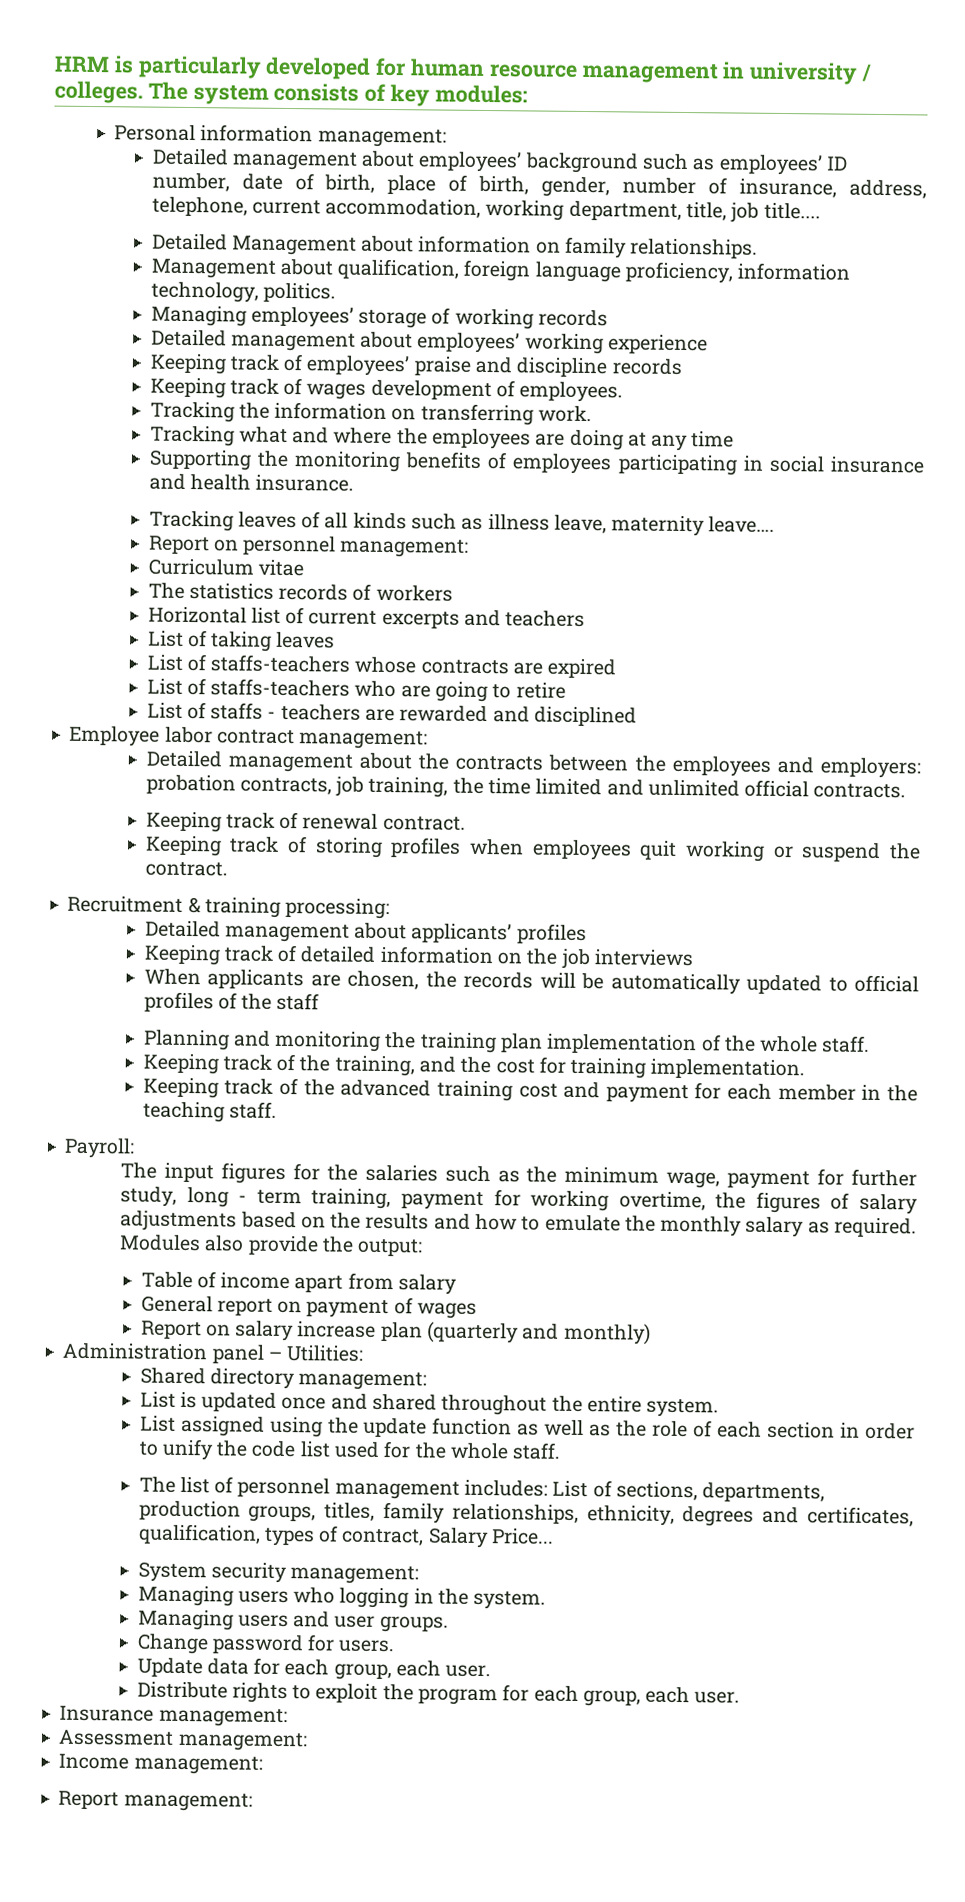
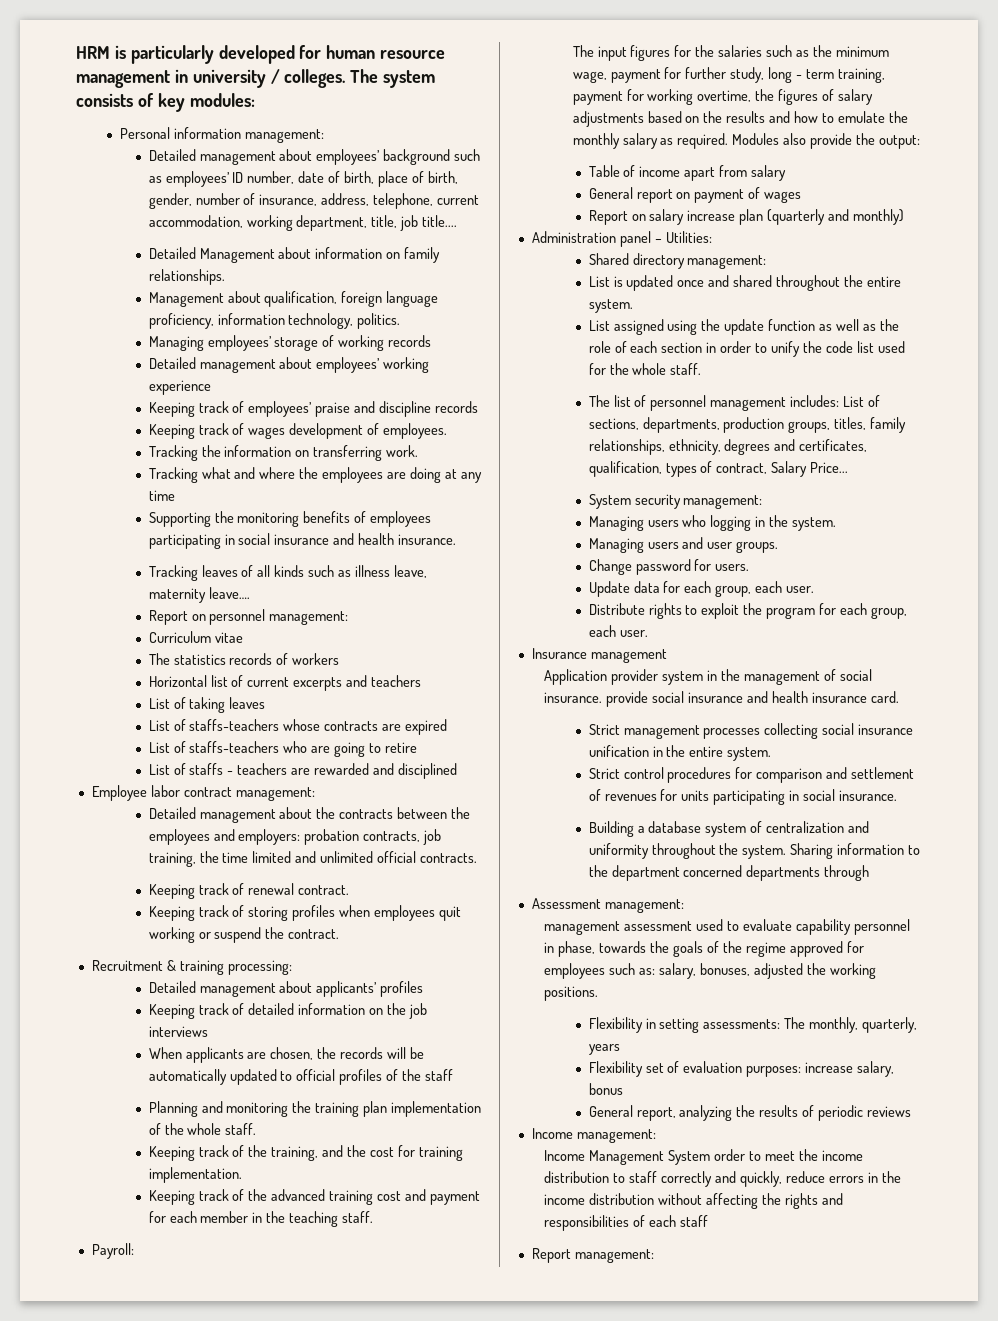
- Insurance management:
+ Insurance management
+ Application provider system in the management of social insurance. provide social insurance and health insurance card.
+ Strict management processes collecting social insurance unification in the entire system.
+ Strict control procedures for comparison and settlement of revenues for units participating in social insurance.
+ Building a database system of centralization and uniformity throughout the system. Sharing information to the department concerned departments through
  Assessment management:
+ management assessment used to evaluate capability personnel in phase, towards the goals of the regime approved for employees such as: salary, bonuses, adjusted the working positions.
+ Flexibility in setting assessments: The monthly, quarterly, years
+ Flexibility set of evaluation purposes: increase salary, bonus
+ General report, analyzing the results of periodic reviews
  Income management:
+ Income Management System order to meet the income distribution to staff correctly and quickly, reduce errors in the income distribution without affecting the rights and responsibilities of each staff

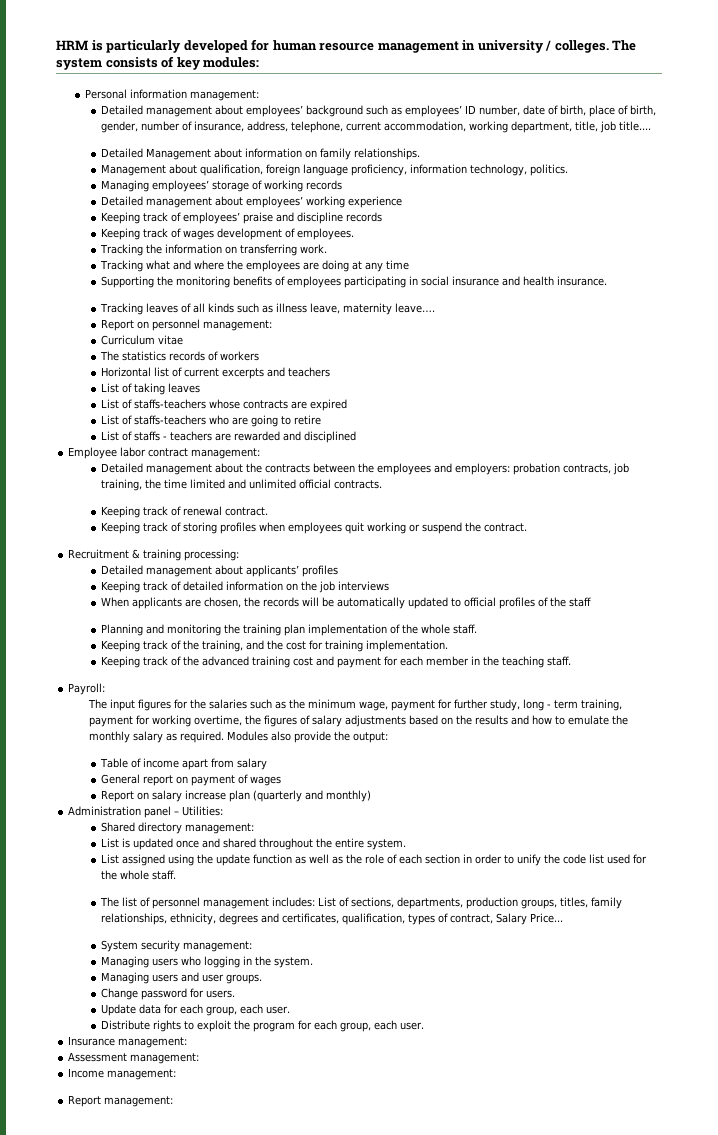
- Insurance management
- Application provider system in the management of social insurance. provide social insurance and health insurance card.
- Strict management processes collecting social insurance unification in the entire system.
- Strict control procedures for comparison and settlement of revenues for units participating in social insurance.
- Building a database system of centralization and uniformity throughout the system. Sharing information to the department concerned departments through
+ Insurance management:
  Assessment management:
- management assessment used to evaluate capability personnel in phase, towards the goals of the regime approved for employees such as: salary, bonuses, adjusted the working positions.
- Flexibility in setting assessments: The monthly, quarterly, years
- Flexibility set of evaluation purposes: increase salary, bonus
- General report, analyzing the results of periodic reviews
  Income management:
- Income Management System order to meet the income distribution to staff correctly and quickly, reduce errors in the income distribution without affecting the rights and responsibilities of each staff

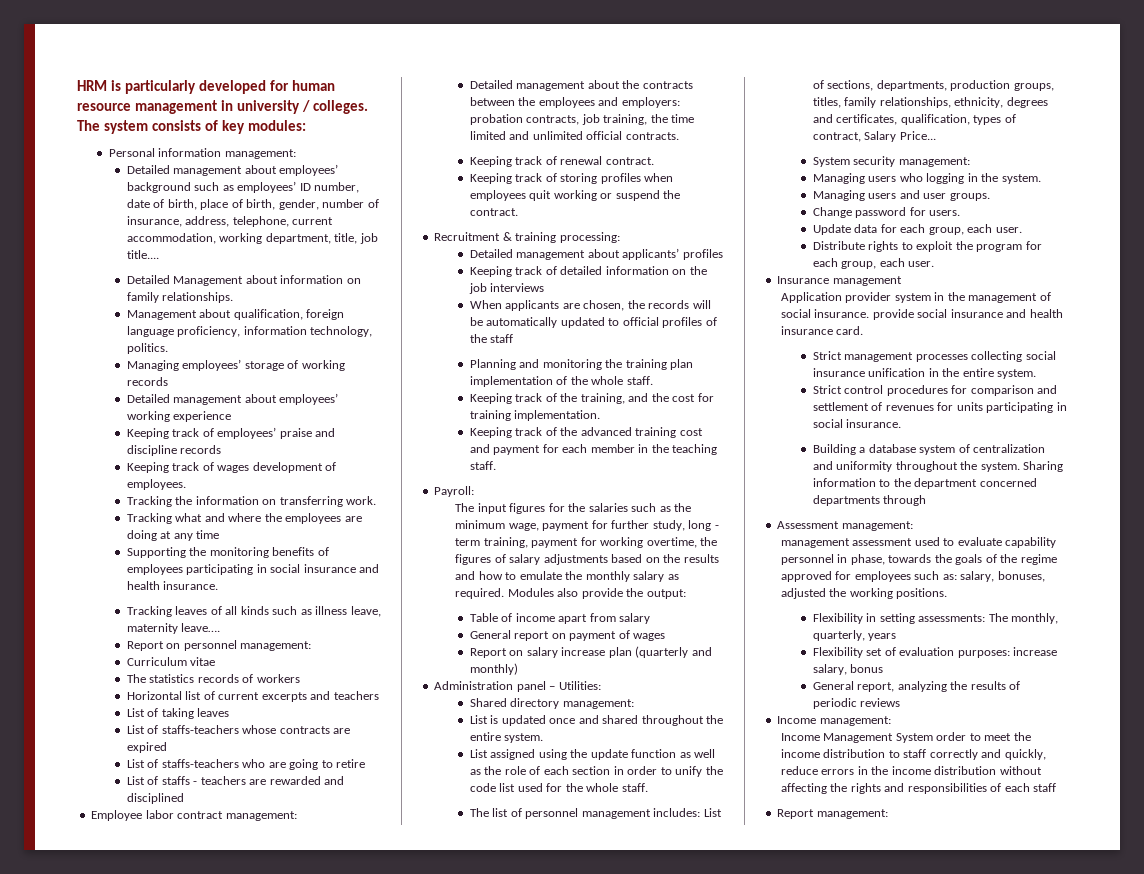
- Insurance management:
+ Insurance management
+ Application provider system in the management of social insurance. provide social insurance and health insurance card.
+ Strict management processes collecting social insurance unification in the entire system.
+ Strict control procedures for comparison and settlement of revenues for units participating in social insurance.
+ Building a database system of centralization and uniformity throughout the system. Sharing information to the department concerned departments through
  Assessment management:
+ management assessment used to evaluate capability personnel in phase, towards the goals of the regime approved for employees such as: salary, bonuses, adjusted the working positions.
+ Flexibility in setting assessments: The monthly, quarterly, years
+ Flexibility set of evaluation purposes: increase salary, bonus
+ General report, analyzing the results of periodic reviews
  Income management:
+ Income Management System order to meet the income distribution to staff correctly and quickly, reduce errors in the income distribution without affecting the rights and responsibilities of each staff

